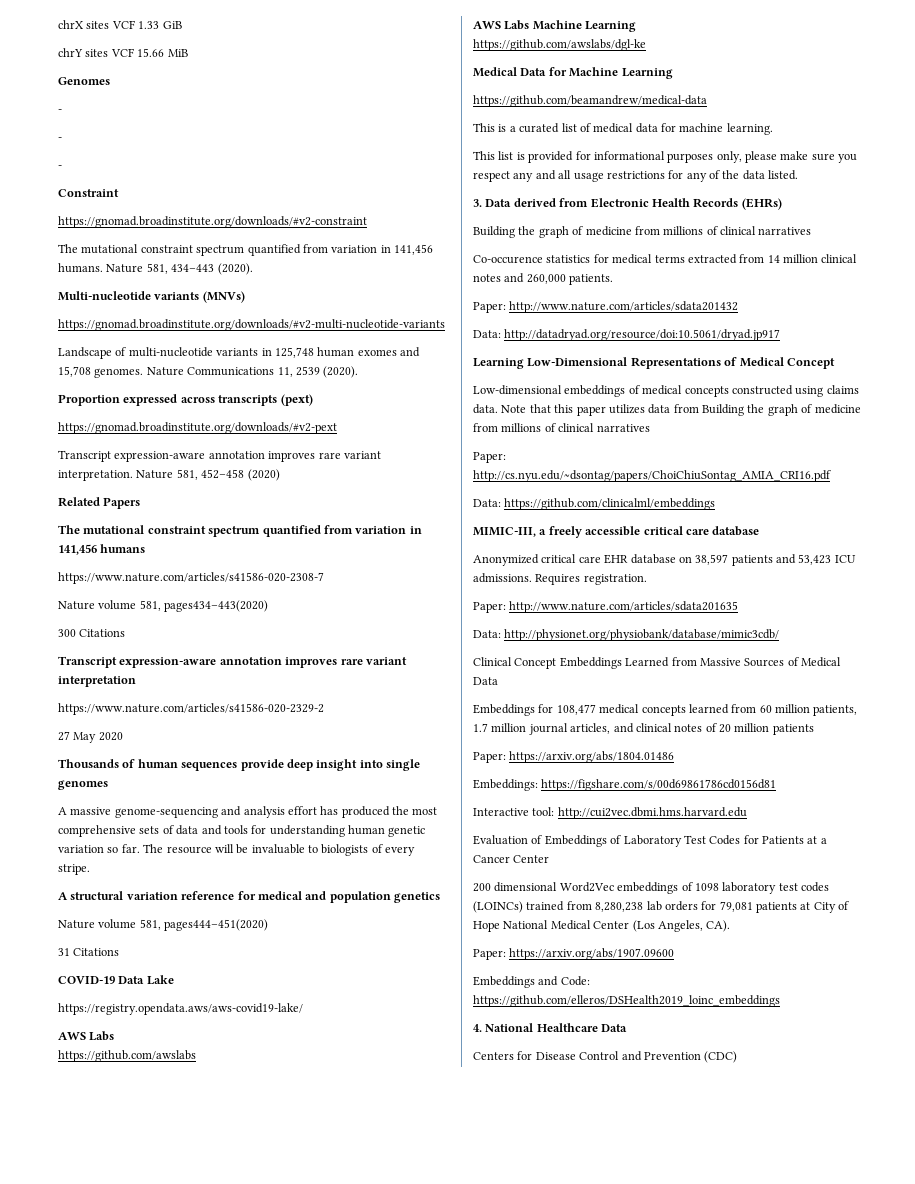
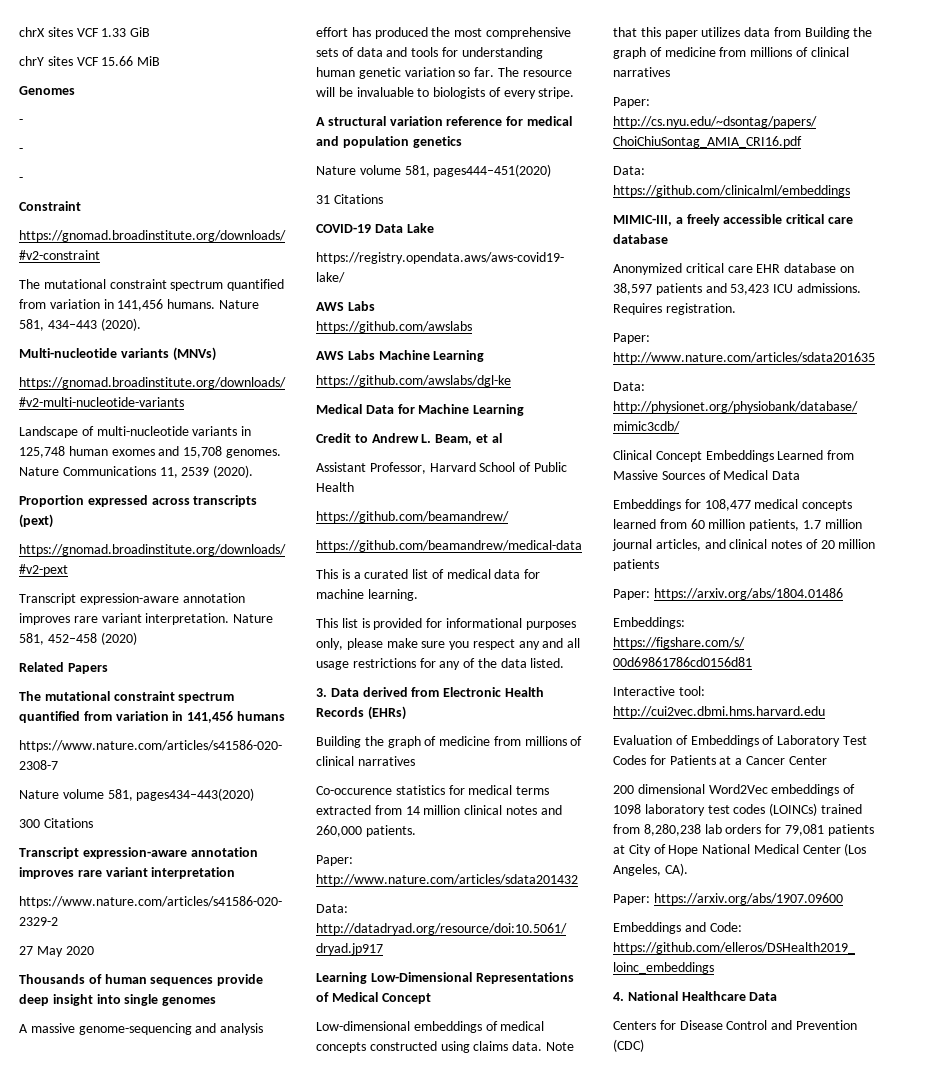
+ Credit to Andrew L. Beam, et al
+ Assistant Professor, Harvard School of Public Health
+ https://github.com/beamandrew/

